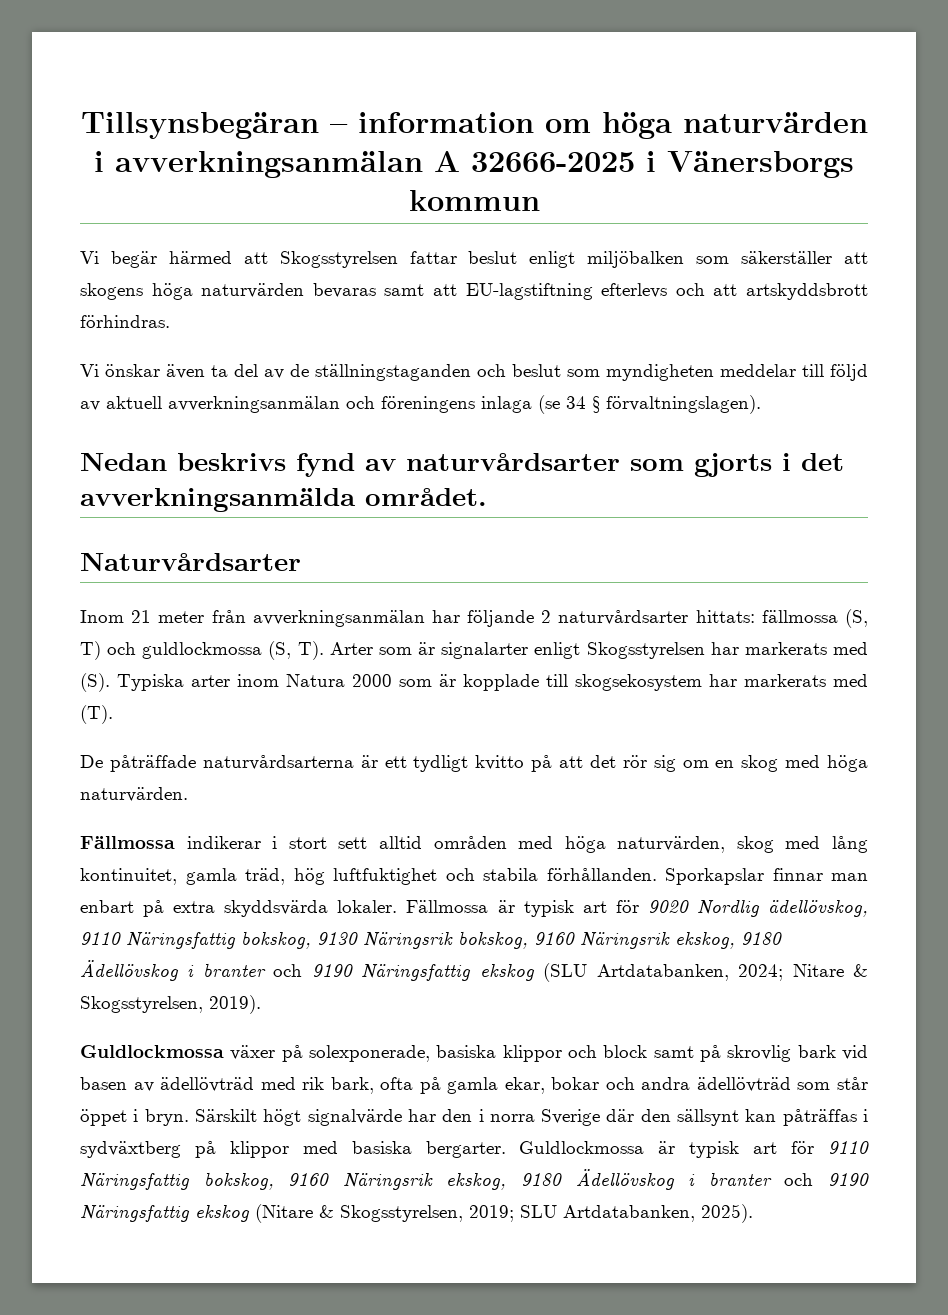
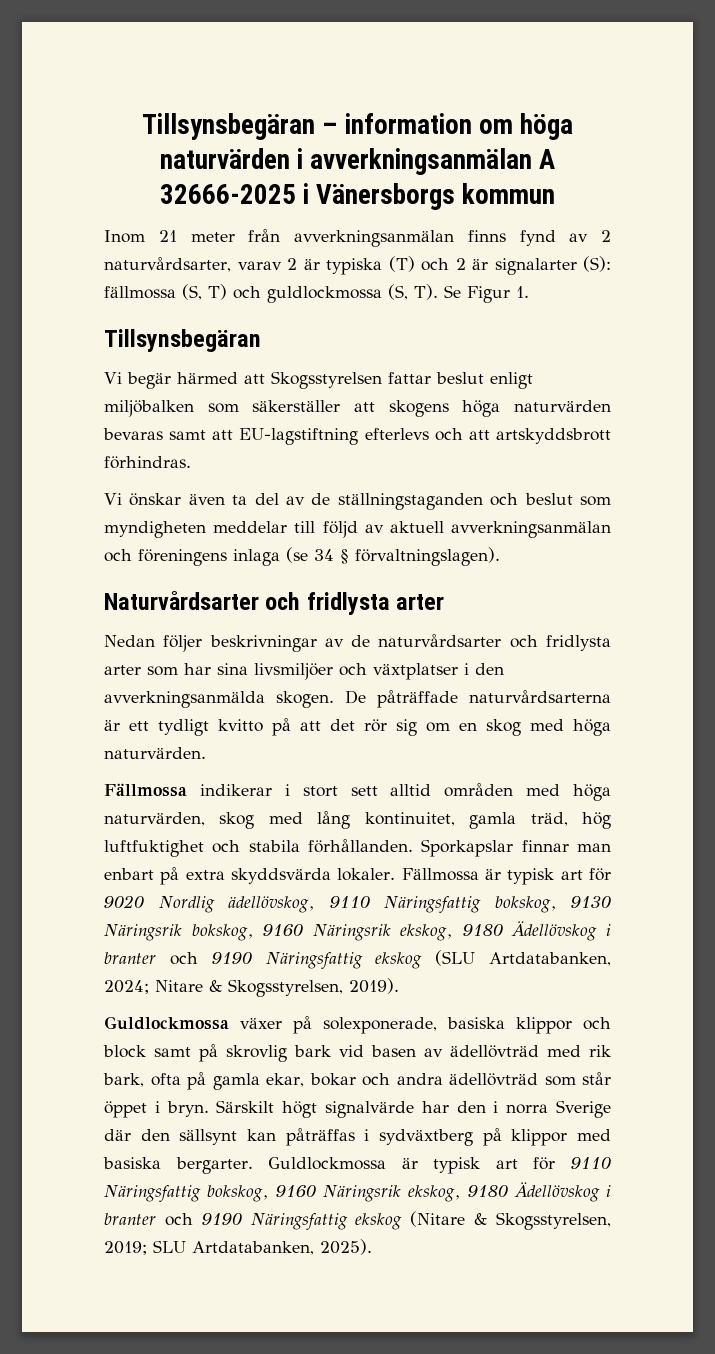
+ Inom 21 meter från avverkningsanmälan finns fynd av 2 naturvårdsarter, varav 2 är typiska (T) och 2 är signalarter (S): fällmossa (S, T) och guldlockmossa (S, T). Se Figur 1.
+ Tillsynsbegäran
- Nedan beskrivs fynd av naturvårdsarter som gjorts i det avverkningsanmälda området.
- Naturvårdsarter
- Inom 21 meter från avverkningsanmälan har följande 2 naturvårdsarter hittats: fällmossa (S, T) och guldlockmossa (S, T). Arter som är signalarter enligt Skogsstyrelsen har markerats med (S). Typiska arter inom Natura 2000 som är kopplade till skogsekosystem har markerats med (T).
- De påträffade naturvårdsarterna är ett tydligt kvitto på att det rör sig om en skog med höga naturvärden.
+ Naturvårdsarter och fridlysta arter
+ Nedan följer beskrivningar av de naturvårdsarter och fridlysta arter som har sina livsmiljöer och växtplatser i den avverkningsanmälda skogen. De påträffade naturvårdsarterna är ett tydligt kvitto på att det rör sig om en skog med höga naturvärden.

